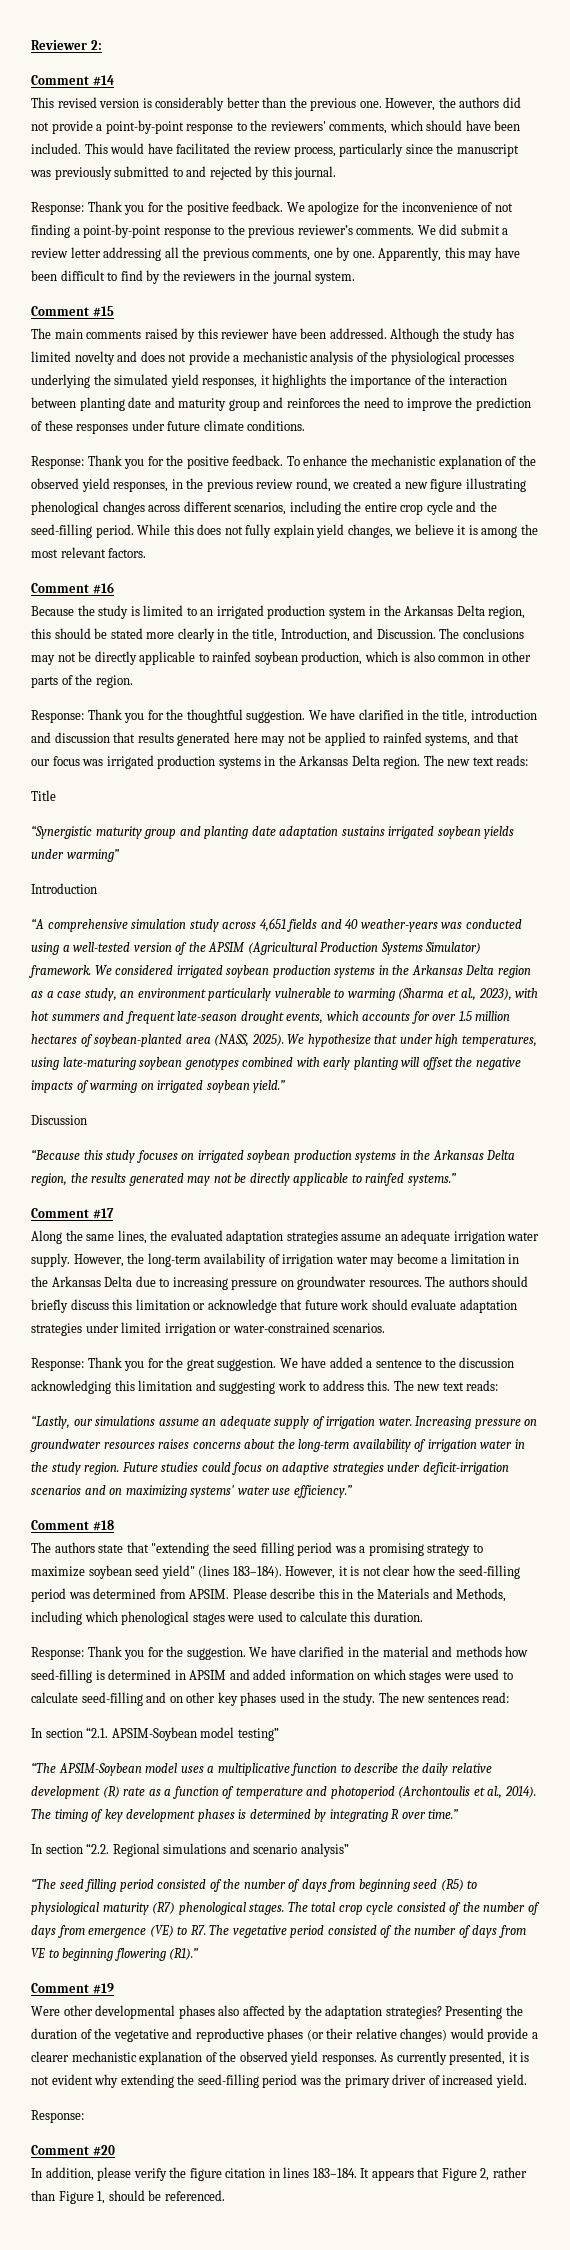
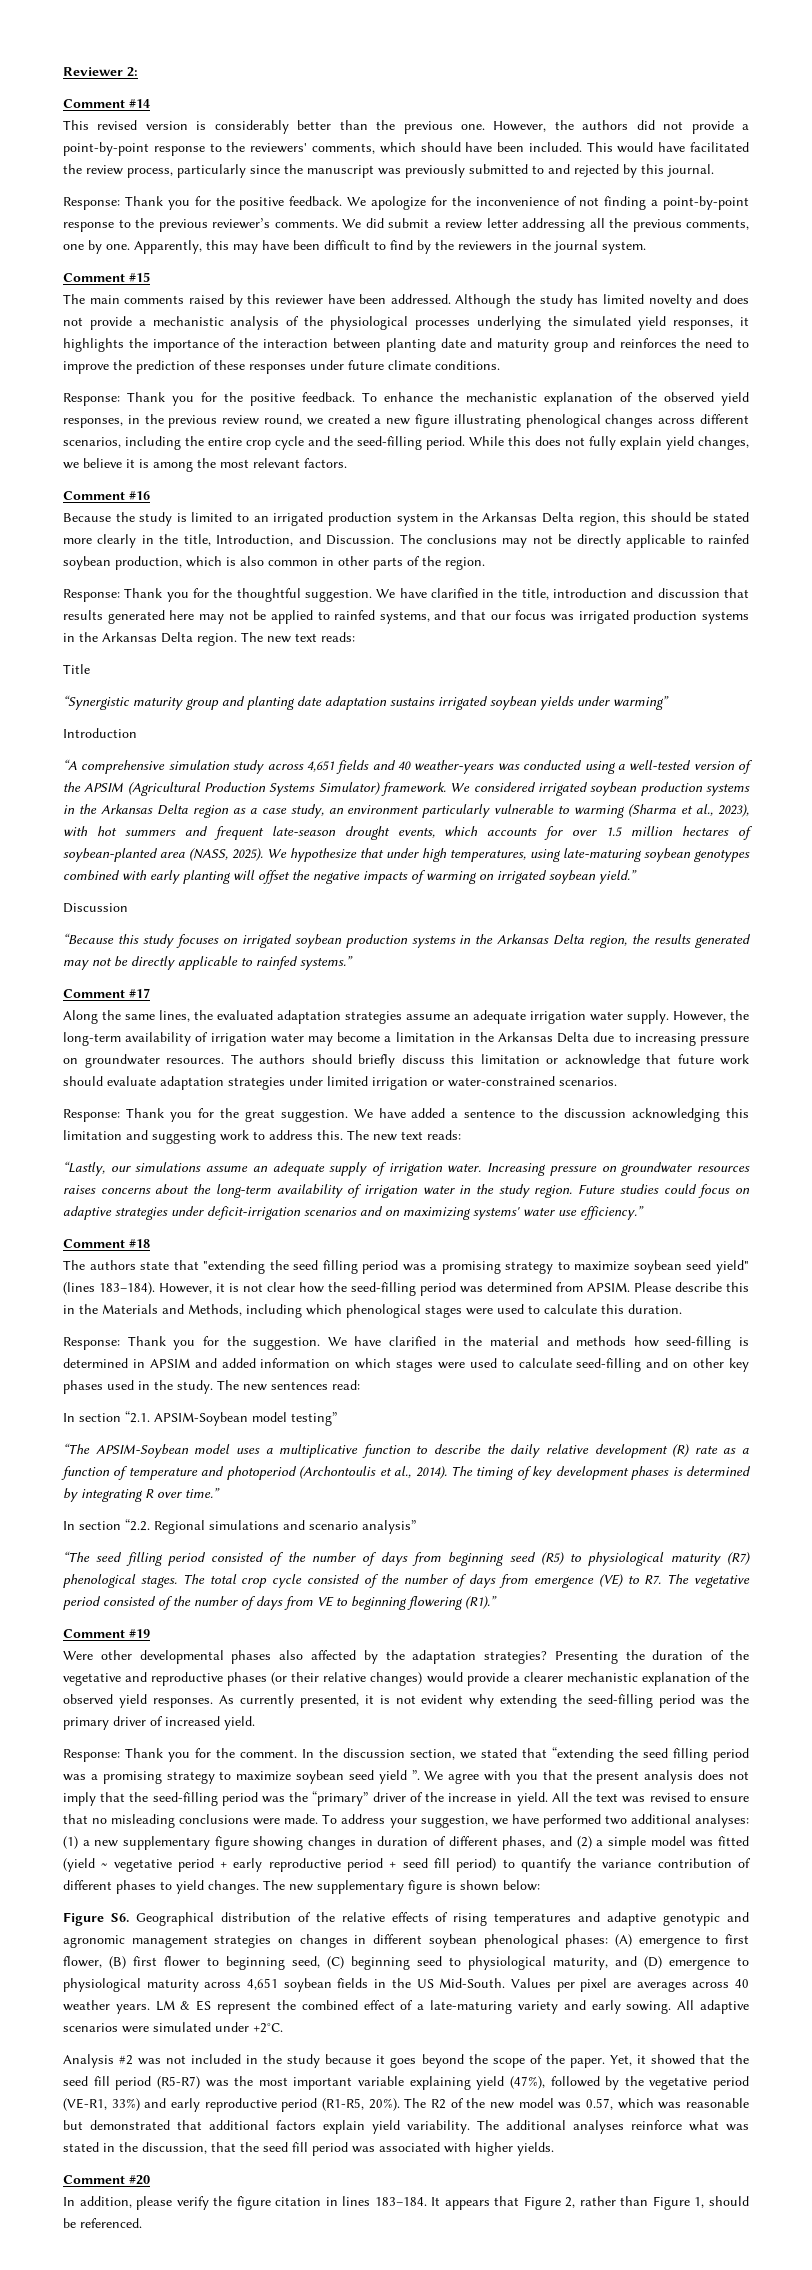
  As currently presented, it is not evident why extending the seed-filling period was the primary driver of increased yield.
- Response:
+ Response: Thank you for the comment. In the discussion section, we stated that “extending the seed filling period was a promising strategy to maximize soybean seed yield ”. We agree with you that the present analysis does not imply that the seed-filling period was the “primary” driver of the increase in yield. All the text was revised to ensure that no misleading conclusions were made. To address your suggestion, we have performed two additional analyses: (1) a new supplementary figure showing changes in duration of different phases, and (2) a simple model was fitted (yield ~ vegetative period + early reproductive period + seed fill period) to quantify the variance contribution of different phases to yield changes. The new supplementary figure is shown below:
+ Figure S6. Geographical distribution of the relative effects of rising temperatures and adaptive genotypic and agronomic management strategies on changes in different soybean phenological phases: (A) emergence to first flower, (B) first flower to beginning seed, (C) beginning seed to physiological maturity, and (D) emergence to physiological maturity across 4,651 soybean fields in the US Mid-South. Values per pixel are averages across 40 weather years. LM & ES represent the combined effect of a late-maturing variety and early sowing. All adaptive scenarios were simulated under +2°C.
+ Analysis #2 was not included in the study because it goes beyond the scope of the paper. Yet, it showed that the seed fill period (R5-R7) was the most important variable explaining yield (47%), followed by the vegetative period (VE-R1, 33%) and early reproductive period (R1-R5, 20%). The R2 of the new model was 0.57, which was reasonable but demonstrated that additional factors explain yield variability. The additional analyses reinforce what was stated in the discussion, that the seed fill period was associated with higher yields.

